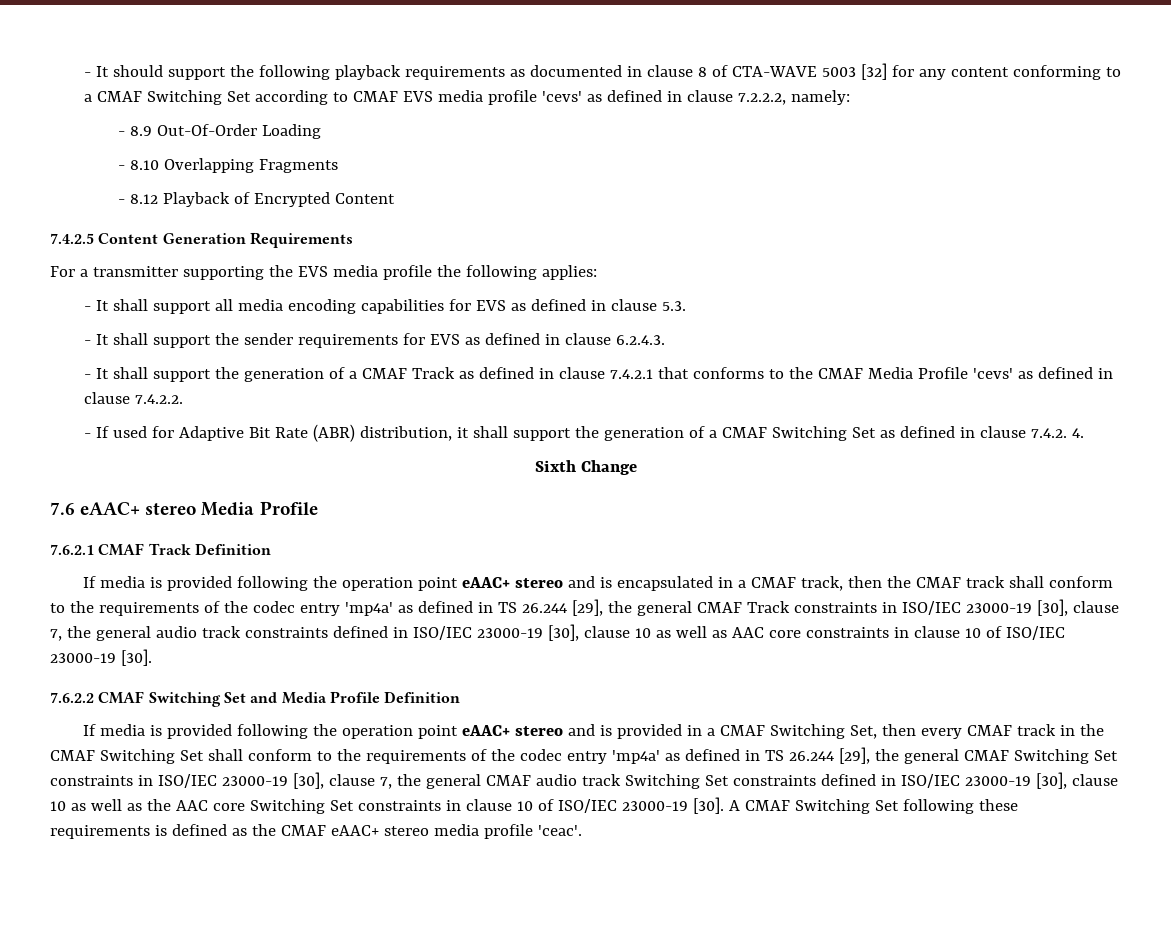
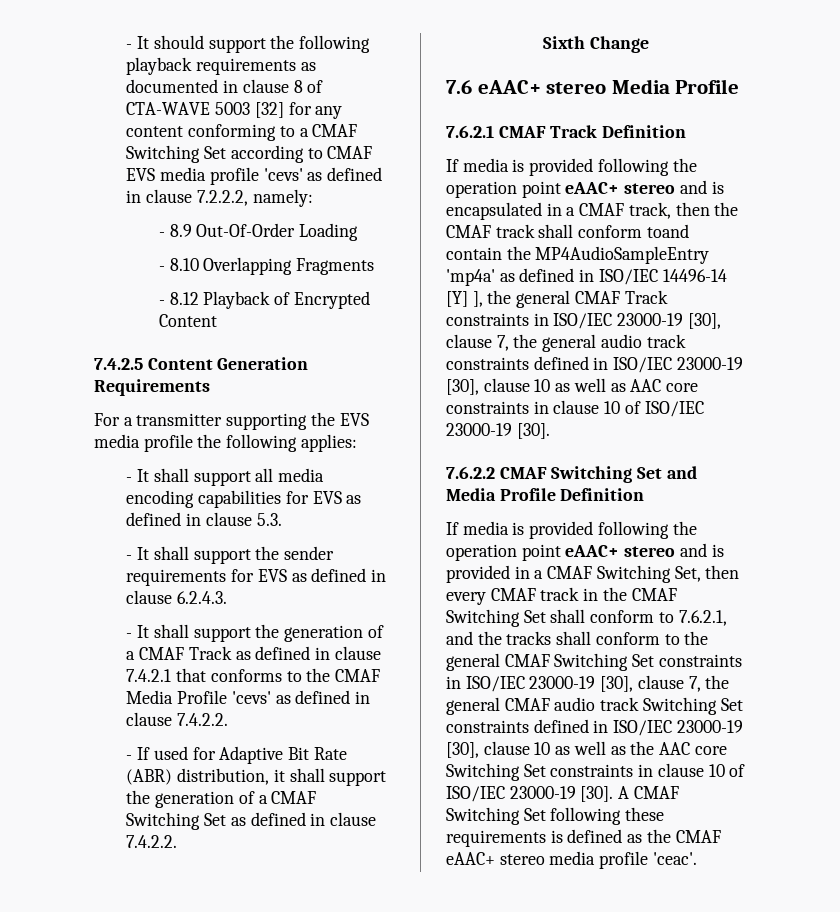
- - If used for Adaptive Bit Rate (ABR) distribution, it shall support the generation of a CMAF Switching Set as defined in clause 7.4.2. 4.
+ - If used for Adaptive Bit Rate (ABR) distribution, it shall support the generation of a CMAF Switching Set as defined in clause 7.4.2.2.
- If media is provided following the operation point eAAC+ stereo and is encapsulated in a CMAF track, then the CMAF track shall conform to the requirements of the codec entry 'mp4a' as defined in TS 26.244 [29], the general CMAF Track constraints in ISO/IEC 23000-19 [30], clause 7, the general audio track constraints defined in ISO/IEC 23000-19 [30], clause 10 as well as AAC core constraints in clause 10 of ISO/IEC 23000-19 [30].
+ If media is provided following the operation point eAAC+ stereo and is encapsulated in a CMAF track, then the CMAF track shall conform toand contain the MP4AudioSampleEntry 'mp4a' as defined in ISO/IEC 14496-14 [Y] ], the general CMAF Track constraints in ISO/IEC 23000-19 [30], clause 7, the general audio track constraints defined in ISO/IEC 23000-19 [30], clause 10 as well as AAC core constraints in clause 10 of ISO/IEC 23000-19 [30].
- If media is provided following the operation point eAAC+ stereo and is provided in a CMAF Switching Set, then every CMAF track in the CMAF Switching Set shall conform to the requirements of the codec entry 'mp4a' as defined in TS 26.244 [29], the general CMAF Switching Set constraints in ISO/IEC 23000-19 [30], clause 7, the general CMAF audio track Switching Set constraints defined in ISO/IEC 23000-19 [30], clause 10 as well as the AAC core Switching Set constraints in clause 10 of ISO/IEC 23000-19 [30].
+ If media is provided following the operation point eAAC+ stereo and is provided in a CMAF Switching Set, then every CMAF track in the CMAF Switching Set shall conform to 7.6.2.1, and the tracks shall conform to the general CMAF Switching Set constraints in ISO/IEC 23000-19 [30], clause 7, the general CMAF audio track Switching Set constraints defined in ISO/IEC 23000-19 [30], clause 10 as well as the AAC core Switching Set constraints in clause 10 of ISO/IEC 23000-19 [30].

